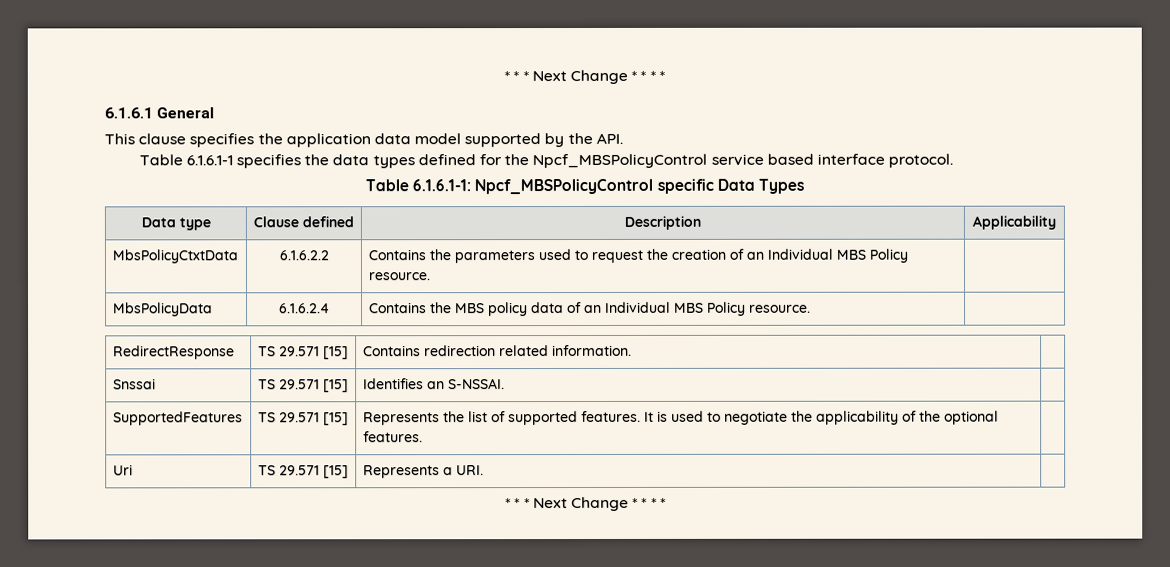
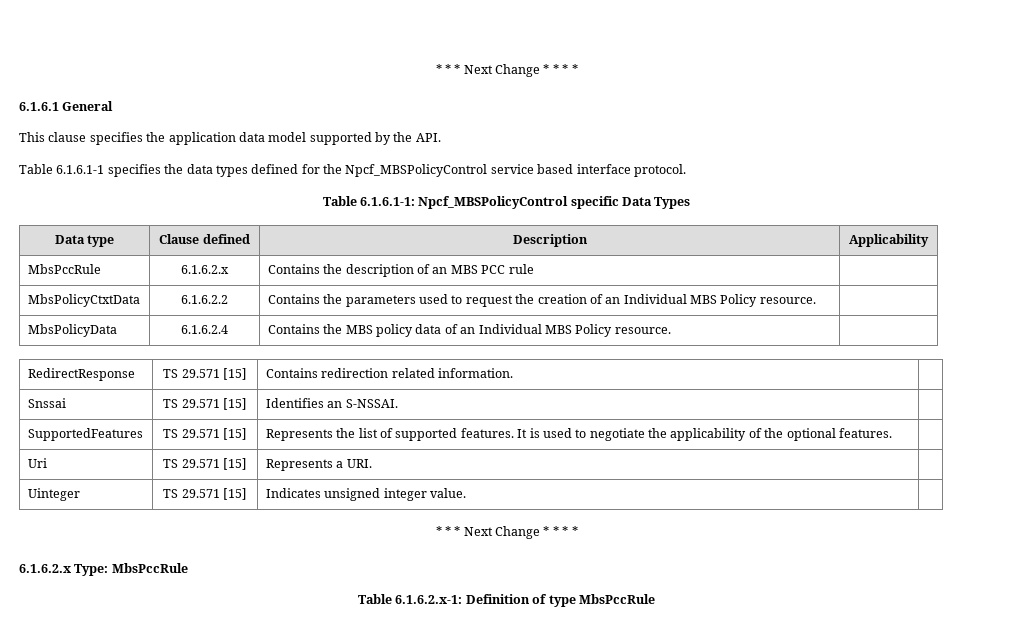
+ MbsPccRule | 6.1.6.2.x | Contains the description of an MBS PCC rule |
  Uri | TS 29.571 [15] | Represents a URI. |
+ Uinteger | TS 29.571 [15] | Indicates unsigned integer value. |
  * * * Next Change * * * *
+ 6.1.6.2.x Type: MbsPccRule
+ Table 6.1.6.2.x-1: Definition of type MbsPccRule

